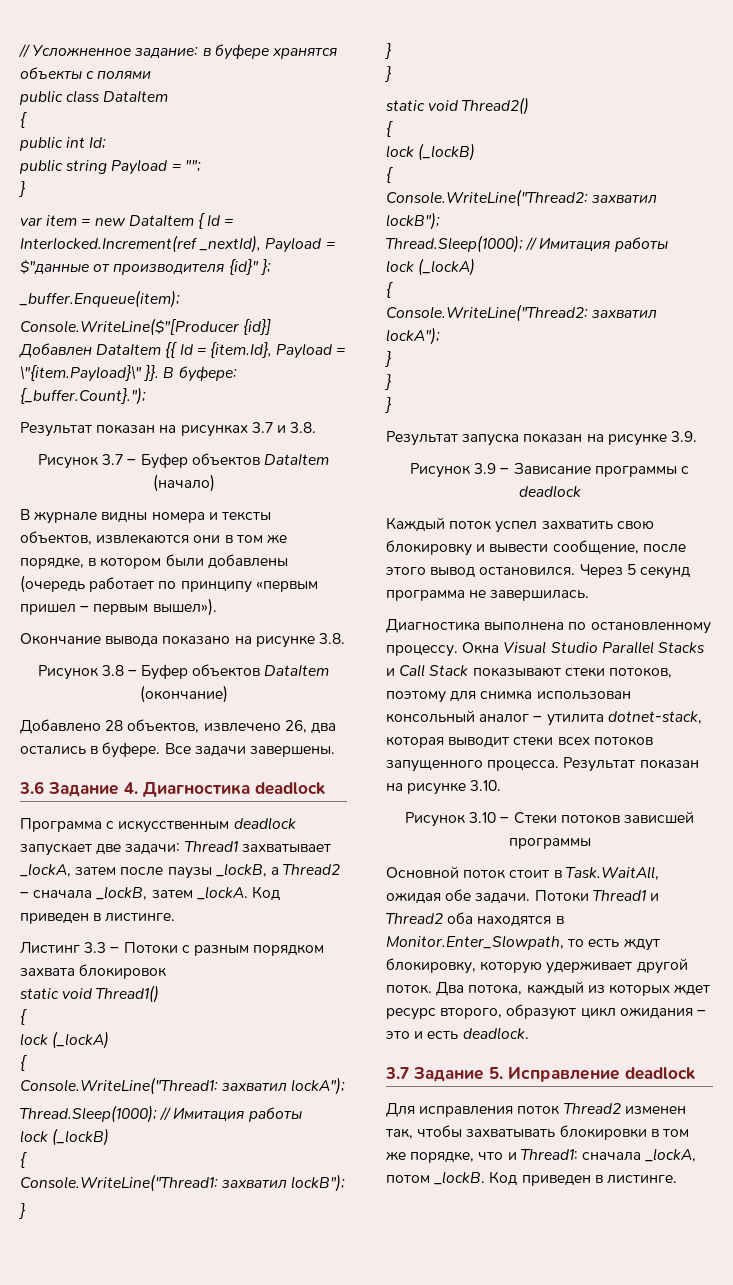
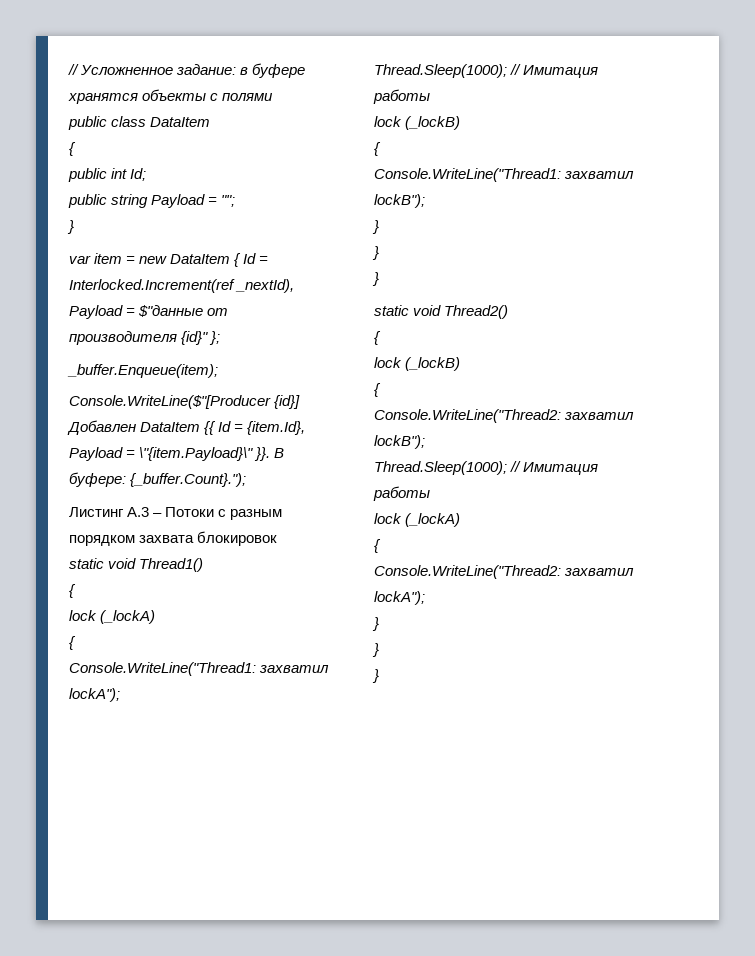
- Результат показан на рисунках 3.7 и 3.8.
- Рисунок 3.7 – Буфер объектов DataItem (начало)
- В журнале видны номера и тексты объектов, извлекаются они в том же порядке, в котором были добавлены (очередь работает по принципу «первым пришел – первым вышел»).
- Окончание вывода показано на рисунке 3.8.
- Рисунок 3.8 – Буфер объектов DataItem (окончание)
- Добавлено 28 объектов, извлечено 26, два остались в буфере. Все задачи завершены.
- 3.6 Задание 4. Диагностика deadlock
- Программа с искусственным deadlock запускает две задачи: Thread1 захватывает _lockA, затем после паузы _lockB, а Thread2 – сначала _lockB, затем _lockA. Код приведен в листинге.
- Листинг 3.3 – Потоки с разным порядком захвата блокировок
+ Листинг А.3 – Потоки с разным порядком захвата блокировок
- Результат запуска показан на рисунке 3.9.
- Рисунок 3.9 – Зависание программы с deadlock
- Каждый поток успел захватить свою блокировку и вывести сообщение, после этого вывод остановился. Через 5 секунд программа не завершилась.
- Диагностика выполнена по остановленному процессу. Окна Visual Studio Parallel Stacks и Call Stack показывают стеки потоков, поэтому для снимка использован консольный аналог – утилита dotnet-stack, которая выводит стеки всех потоков запущенного процесса. Результат показан на рисунке 3.10.
- Рисунок 3.10 – Стеки потоков зависшей программы
- Основной поток стоит в Task.WaitAll, ожидая обе задачи. Потоки Thread1 и Thread2 оба находятся в Monitor.Enter_Slowpath, то есть ждут блокировку, которую удерживает другой поток. Два потока, каждый из которых ждет ресурс второго, образуют цикл ожидания – это и есть deadlock.
- 3.7 Задание 5. Исправление deadlock
- Для исправления поток Thread2 изменен так, чтобы захватывать блокировки в том же порядке, что и Thread1: сначала _lockA, потом _lockB. Код приведен в листинге.

